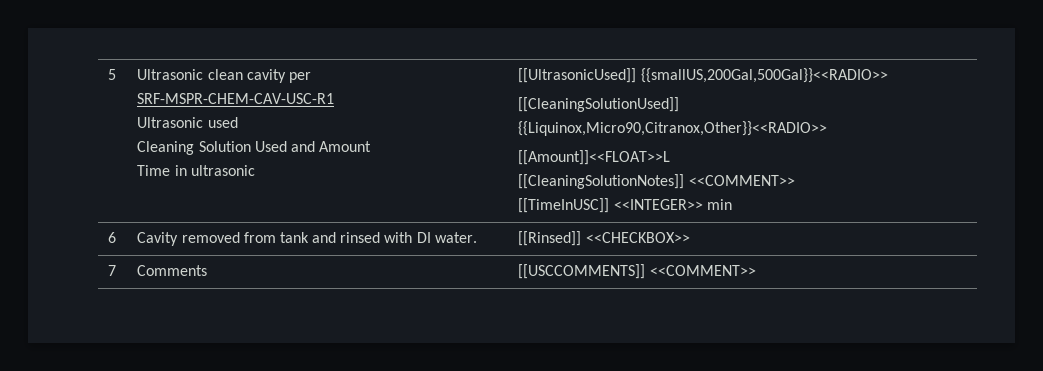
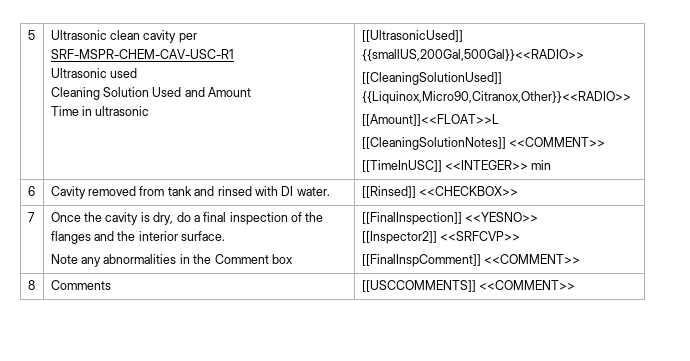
- 7 | Comments | [[USCCOMMENTS]] <<COMMENT>>
+ 7 | Once the cavity is dry, do a final inspection of the flanges and the interior surface.
+ Note any abnormalities in the Comment box | [[FinalInspection]] <<YESNO>>
+ [[Inspector2]] <<SRFCVP>>
+ [[FinalInspComment]] <<COMMENT>>
+ 8 | Comments | [[USCCOMMENTS]] <<COMMENT>>

